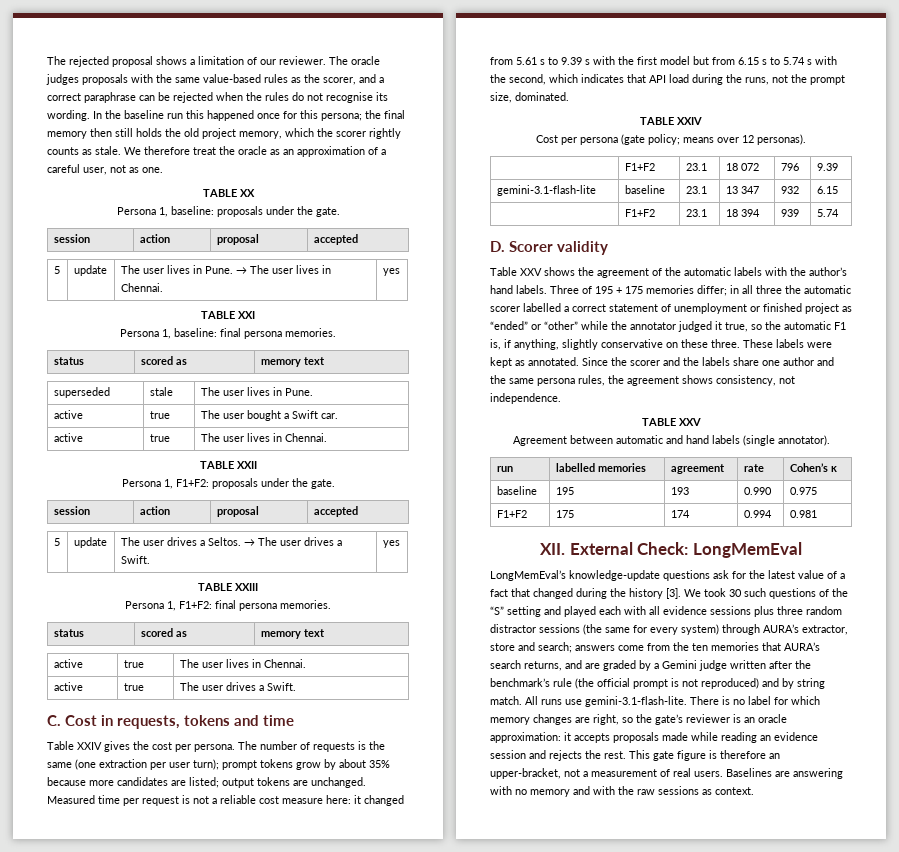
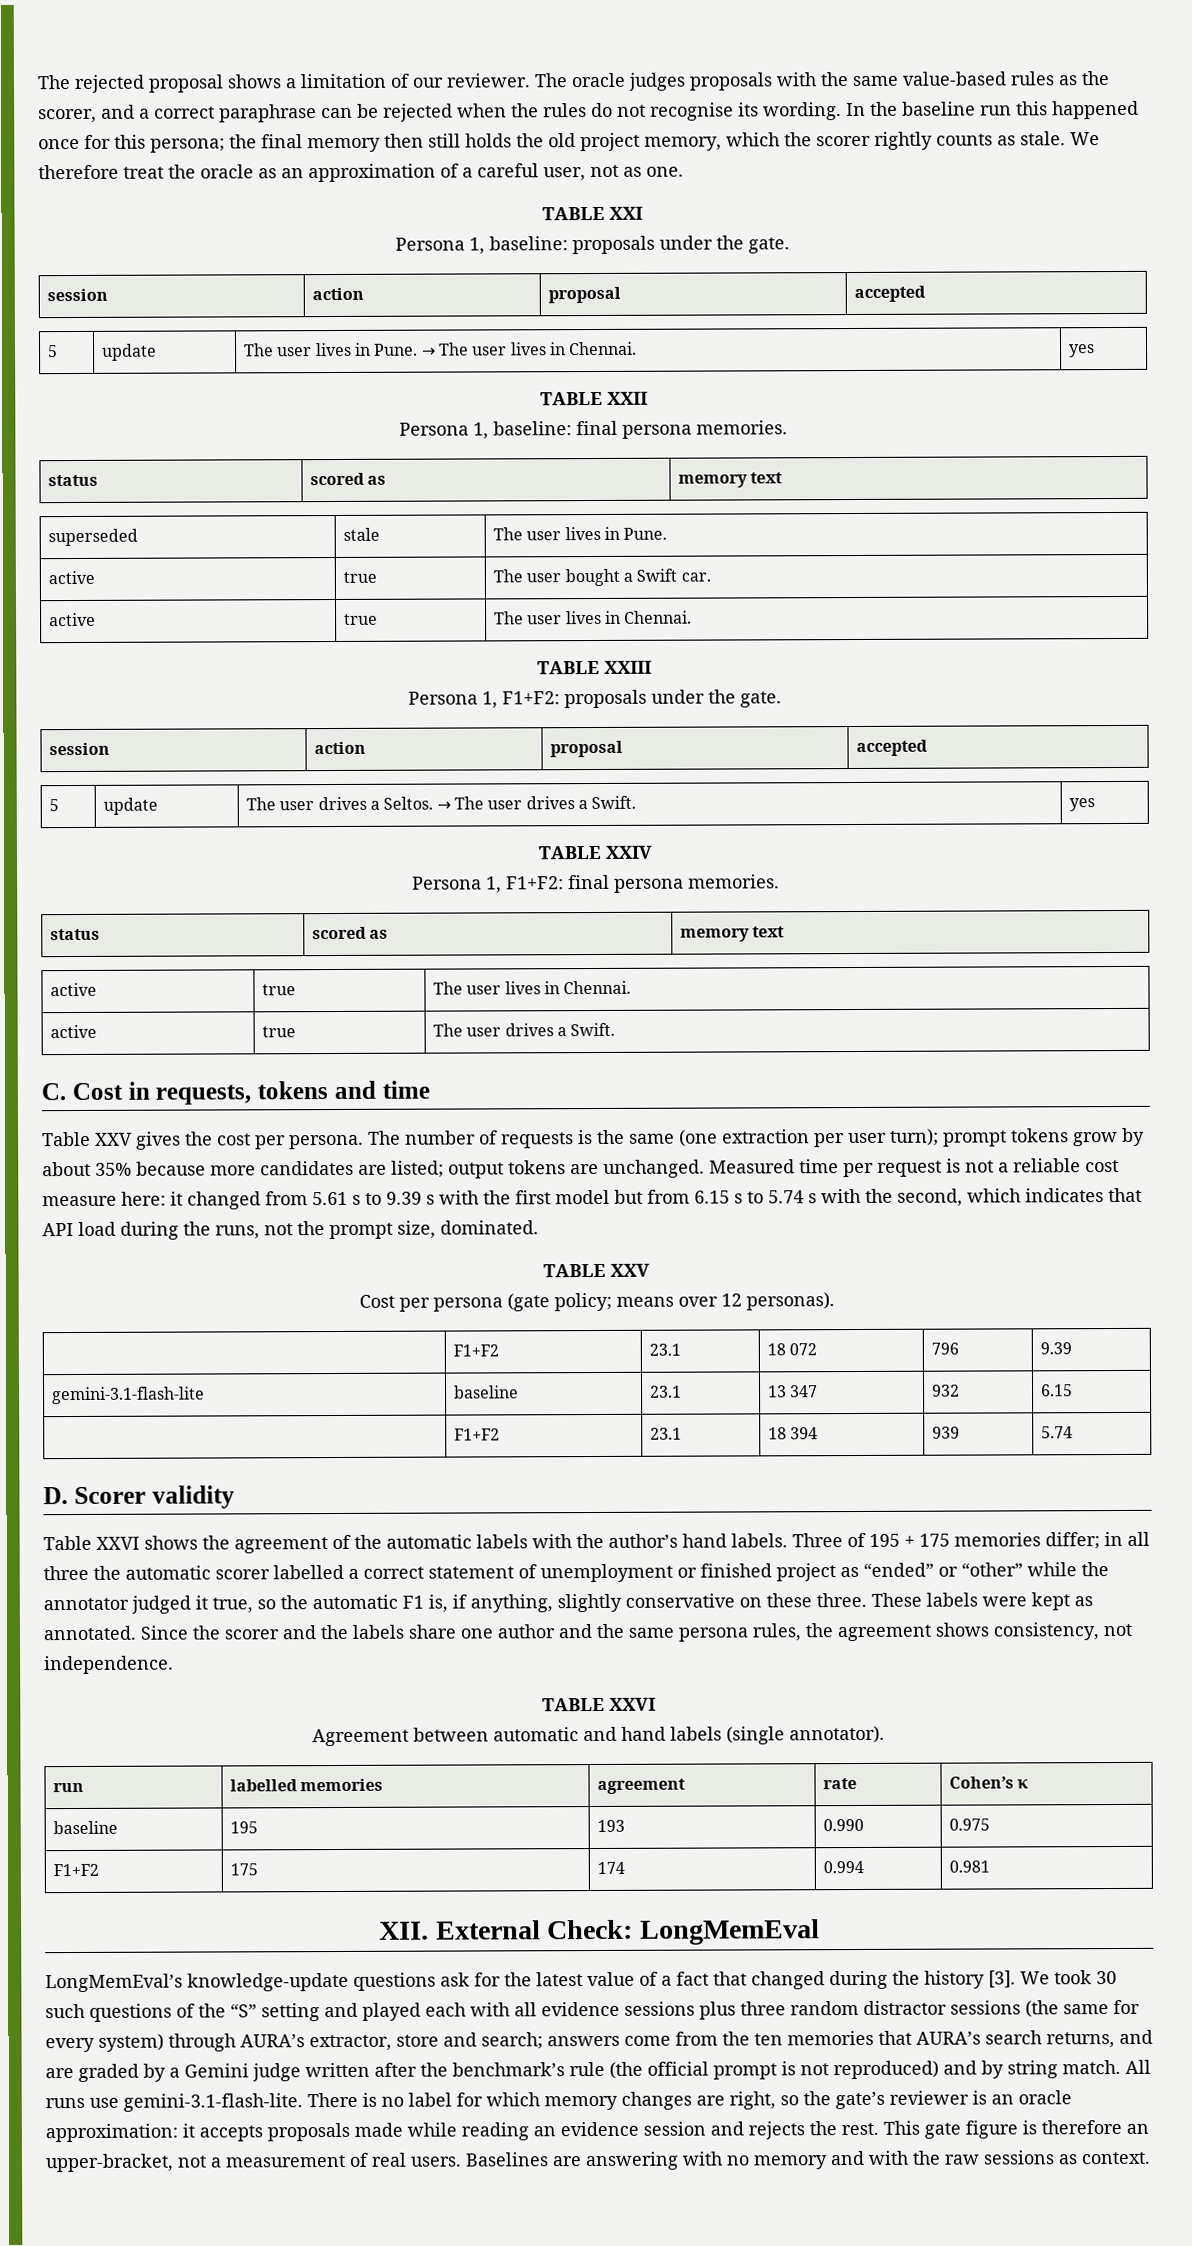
- TABLE XX
+ TABLE XXI
- TABLE XXI
+ TABLE XXII
- TABLE XXII
+ TABLE XXIII
- TABLE XXIII
+ TABLE XXIV
- Table XXIV gives the cost per persona.
+ Table XXV gives the cost per persona.
- TABLE XXIV
+ TABLE XXV
- Table XXV shows the agreement of the automatic labels with the author’s hand labels.
+ Table XXVI shows the agreement of the automatic labels with the author’s hand labels.
- TABLE XXV
+ TABLE XXVI

